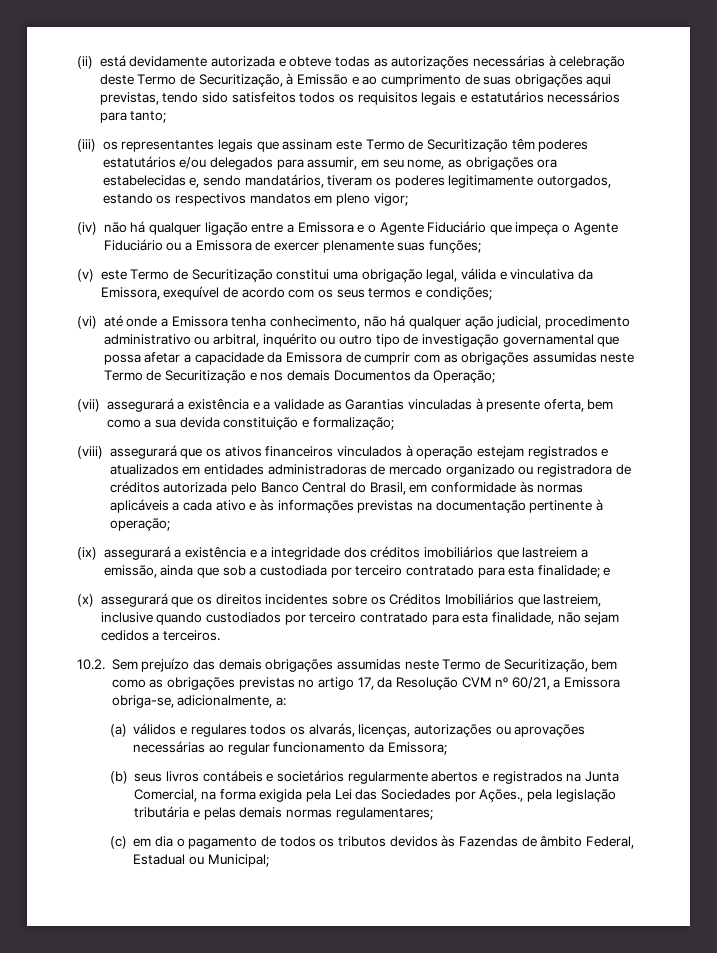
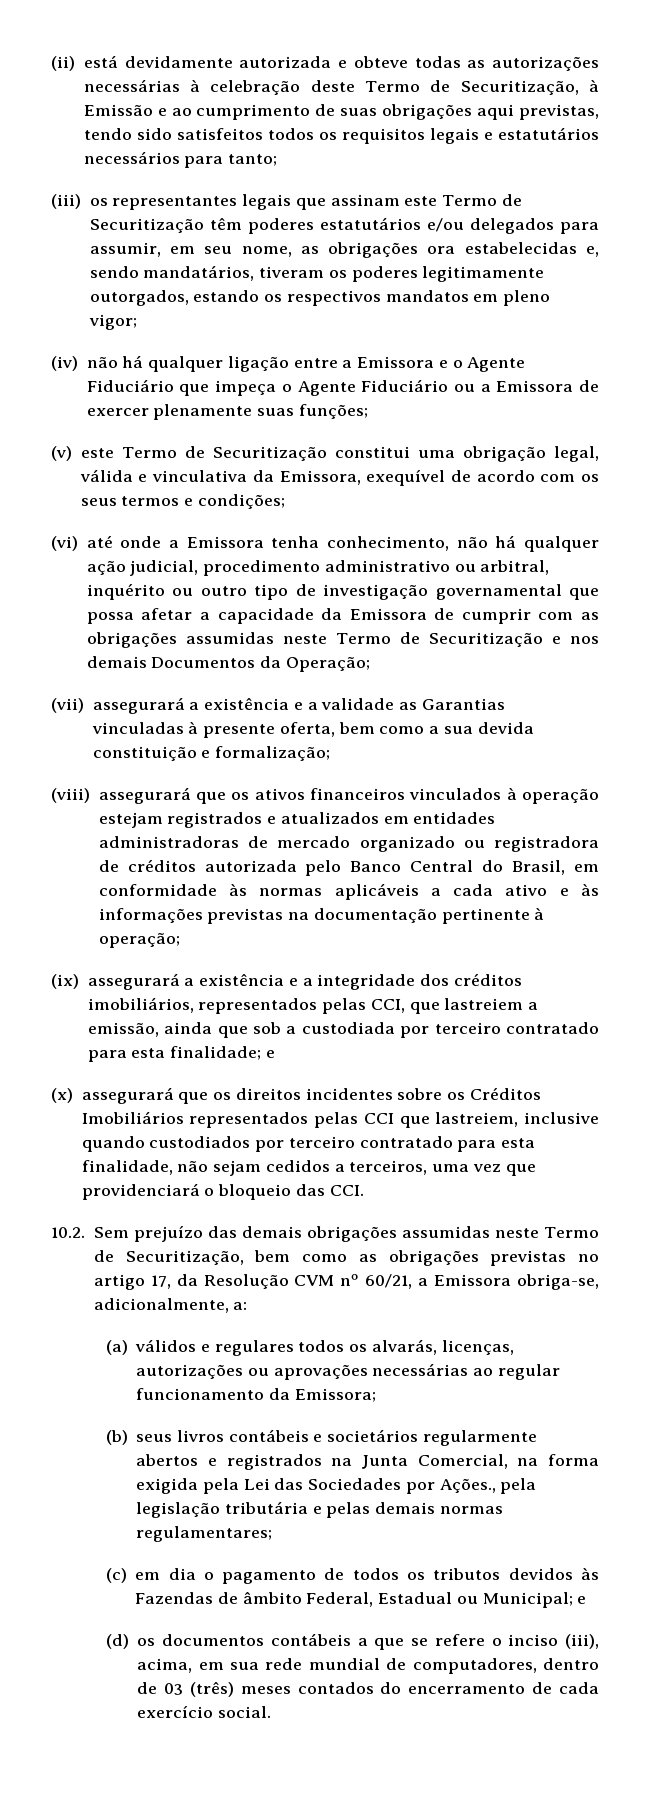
- (ix) assegurará a existência e a integridade dos créditos imobiliários que lastreiem a emissão, ainda que sob a custodiada por terceiro contratado para esta finalidade; e
+ (ix) assegurará a existência e a integridade dos créditos imobiliários, representados pelas CCI, que lastreiem a emissão, ainda que sob a custodiada por terceiro contratado para esta finalidade; e
- (x) assegurará que os direitos incidentes sobre os Créditos Imobiliários que lastreiem, inclusive quando custodiados por terceiro contratado para esta finalidade, não sejam cedidos a terceiros.
+ (x) assegurará que os direitos incidentes sobre os Créditos Imobiliários representados pelas CCI que lastreiem, inclusive quando custodiados por terceiro contratado para esta finalidade, não sejam cedidos a terceiros, uma vez que providenciará o bloqueio das CCI.
- (c) em dia o pagamento de todos os tributos devidos às Fazendas de âmbito Federal, Estadual ou Municipal;
+ (c) em dia o pagamento de todos os tributos devidos às Fazendas de âmbito Federal, Estadual ou Municipal; e
+ (d) os documentos contábeis a que se refere o inciso (iii), acima, em sua rede mundial de computadores, dentro de 03 (três) meses contados do encerramento de cada exercício social.

